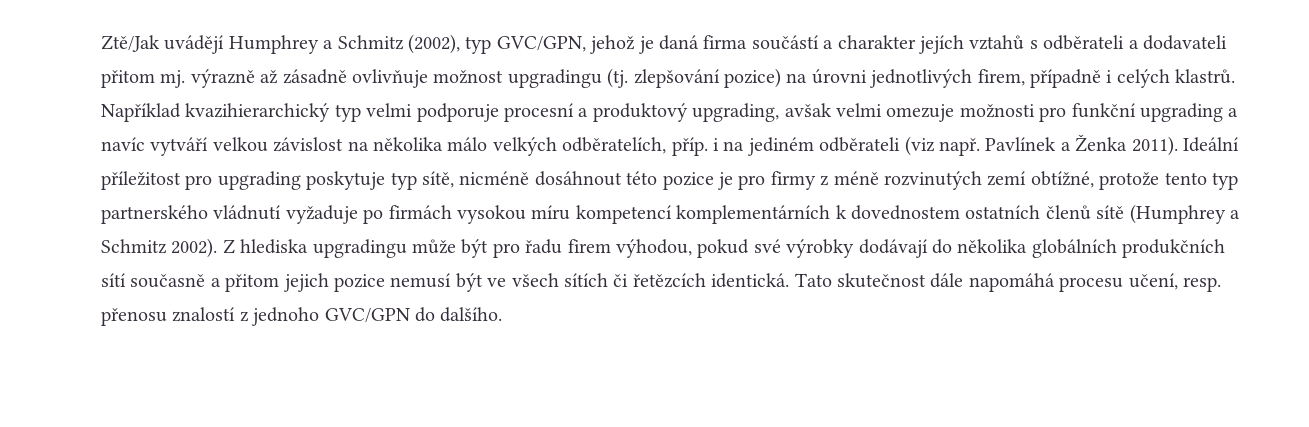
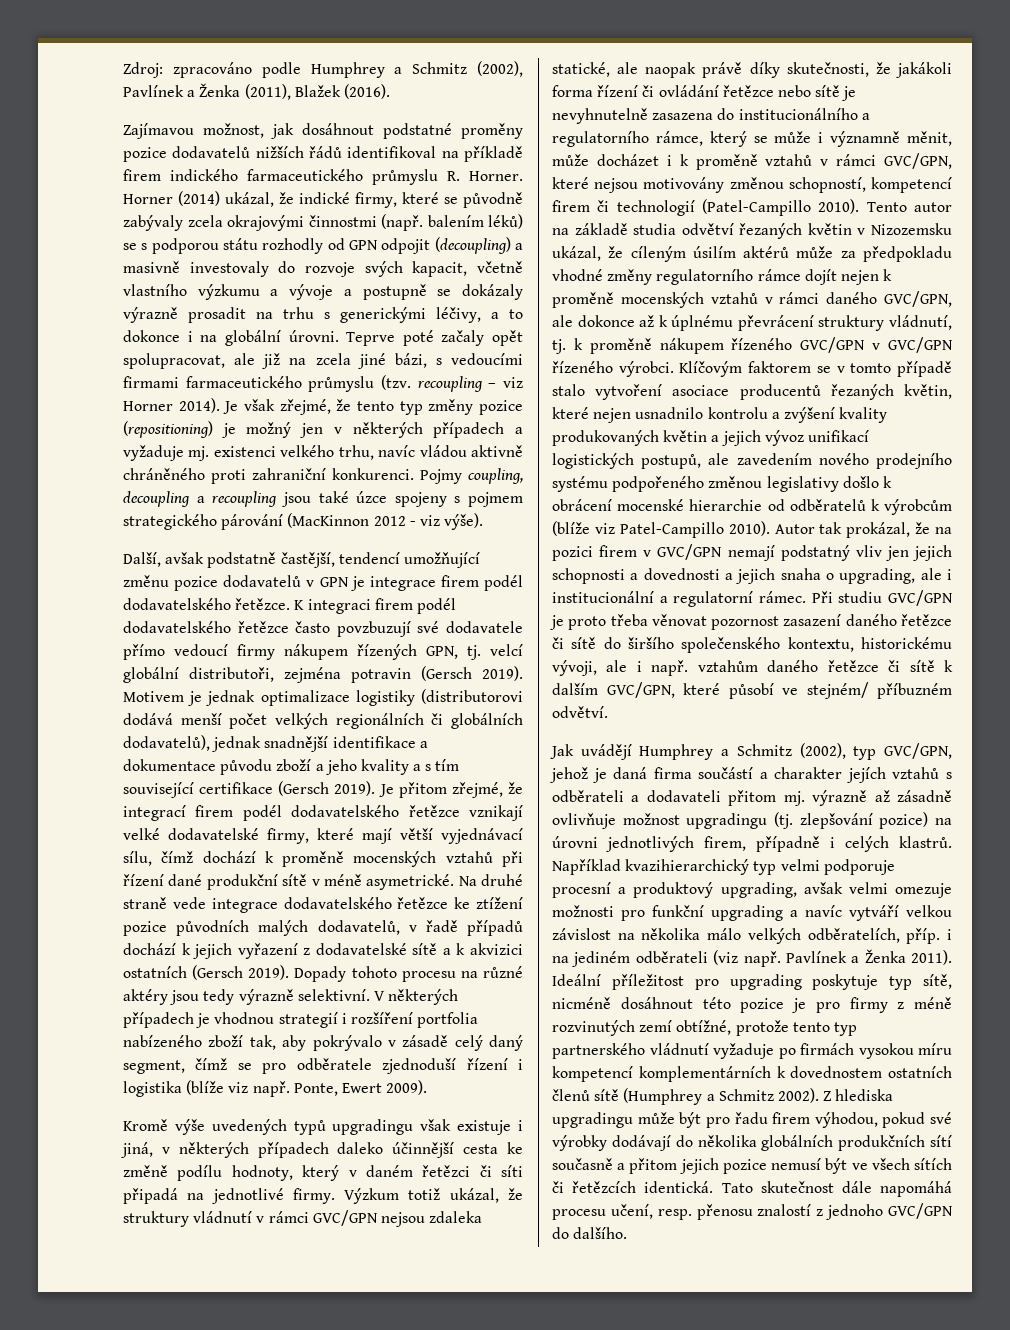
- Ztě/Jak uvádějí Humphrey a Schmitz (2002), typ GVC/GPN, jehož je daná firma součástí a charakter jejích vztahů s odběrateli a dodavateli přitom mj. výrazně až zásadně ovlivňuje možnost upgradingu (tj. zlepšování pozice) na úrovni jednotlivých firem, případně i celých klastrů.
+ Zdroj: zpracováno podle Humphrey a Schmitz (2002), Pavlínek a Ženka (2011), Blažek (2016).
+ Zajímavou možnost, jak dosáhnout podstatné proměny pozice dodavatelů nižších řádů identifikoval na příkladě firem indického farmaceutického průmyslu R. Horner. Horner (2014) ukázal, že indické firmy, které se původně zabývaly zcela okrajovými činnostmi (např. balením léků) se s podporou státu rozhodly od GPN odpojit (decoupling) a masivně investovaly do rozvoje svých kapacit, včetně vlastního výzkumu a vývoje a postupně se dokázaly výrazně prosadit na trhu s generickými léčivy, a to dokonce i na globální úrovni. Teprve poté začaly opět spolupracovat, ale již na zcela jiné bázi, s vedoucími firmami farmaceutického průmyslu (tzv. recoupling – viz Horner 2014). Je však zřejmé, že tento typ změny pozice (repositioning) je možný jen v některých případech a vyžaduje mj. existenci velkého trhu, navíc vládou aktivně chráněného proti zahraniční konkurenci. Pojmy coupling, decoupling a recoupling jsou také úzce spojeny s pojmem strategického párování (MacKinnon 2012 - viz výše).
+ Další, avšak podstatně častější, tendencí umožňující změnu pozice dodavatelů v GPN je integrace firem podél dodavatelského řetězce. K integraci firem podél dodavatelského řetězce často povzbuzují své dodavatele přímo vedoucí firmy nákupem řízených GPN, tj. velcí globální distributoři, zejména potravin (Gersch 2019). Motivem je jednak optimalizace logistiky (distributorovi dodává menší počet velkých regionálních či globálních dodavatelů), jednak snadnější identifikace a dokumentace původu zboží a jeho kvality a s tím související certifikace (Gersch 2019). Je přitom zřejmé, že integrací firem podél dodavatelského řetězce vznikají velké dodavatelské firmy, které mají větší vyjednávací sílu, čímž dochází k proměně mocenských vztahů při řízení dané produkční sítě v méně asymetrické. Na druhé straně vede integrace dodavatelského řetězce ke ztížení pozice původních malých dodavatelů, v řadě případů dochází k jejich vyřazení z dodavatelské sítě a k akvizici ostatních (Gersch 2019). Dopady tohoto procesu na různé aktéry jsou tedy výrazně selektivní. V některých případech je vhodnou strategií i rozšíření portfolia nabízeného zboží tak, aby pokrývalo v zásadě celý daný segment, čímž se pro odběratele zjednoduší řízení i logistika (blíže viz např. Ponte, Ewert 2009).
+ Kromě výše uvedených typů upgradingu však existuje i jiná, v některých případech daleko účinnější cesta ke změně podílu hodnoty, který v daném řetězci či síti připadá na jednotlivé firmy. Výzkum totiž ukázal, že struktury vládnutí v rámci GVC/GPN nejsou zdaleka statické, ale naopak právě díky skutečnosti, že jakákoli forma řízení či ovládání řetězce nebo sítě je nevyhnutelně zasazena do institucionálního a regulatorního rámce, který se může i významně měnit, může docházet i k proměně vztahů v rámci GVC/GPN, které nejsou motivovány změnou schopností, kompetencí firem či technologií (Patel-Campillo 2010). Tento autor na základě studia odvětví řezaných květin v Nizozemsku ukázal, že cíleným úsilím aktérů může za předpokladu vhodné změny regulatorního rámce dojít nejen k proměně mocenských vztahů v rámci daného GVC/GPN, ale dokonce až k úplnému převrácení struktury vládnutí, tj. k proměně nákupem řízeného GVC/GPN v GVC/GPN řízeného výrobci. Klíčovým faktorem se v tomto případě stalo vytvoření asociace producentů řezaných květin, které nejen usnadnilo kontrolu a zvýšení kvality produkovaných květin a jejich vývoz unifikací logistických postupů, ale zavedením nového prodejního systému podpořeného změnou legislativy došlo k obrácení mocenské hierarchie od odběratelů k výrobcům (blíže viz Patel-Campillo 2010). Autor tak prokázal, že na pozici firem v GVC/GPN nemají podstatný vliv jen jejich schopnosti a dovednosti a jejich snaha o upgrading, ale i institucionální a regulatorní rámec. Při studiu GVC/GPN je proto třeba věnovat pozornost zasazení daného řetězce či sítě do širšího společenského kontextu, historickému vývoji, ale i např. vztahům daného řetězce či sítě k dalším GVC/GPN, které působí ve stejném/ příbuzném odvětví.
+ Jak uvádějí Humphrey a Schmitz (2002), typ GVC/GPN, jehož je daná firma součástí a charakter jejích vztahů s odběrateli a dodavateli přitom mj. výrazně až zásadně ovlivňuje možnost upgradingu (tj. zlepšování pozice) na úrovni jednotlivých firem, případně i celých klastrů.

